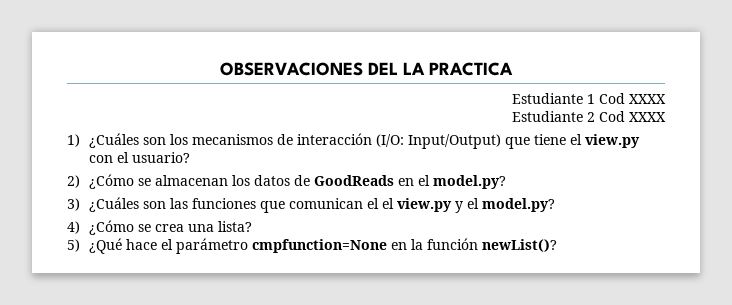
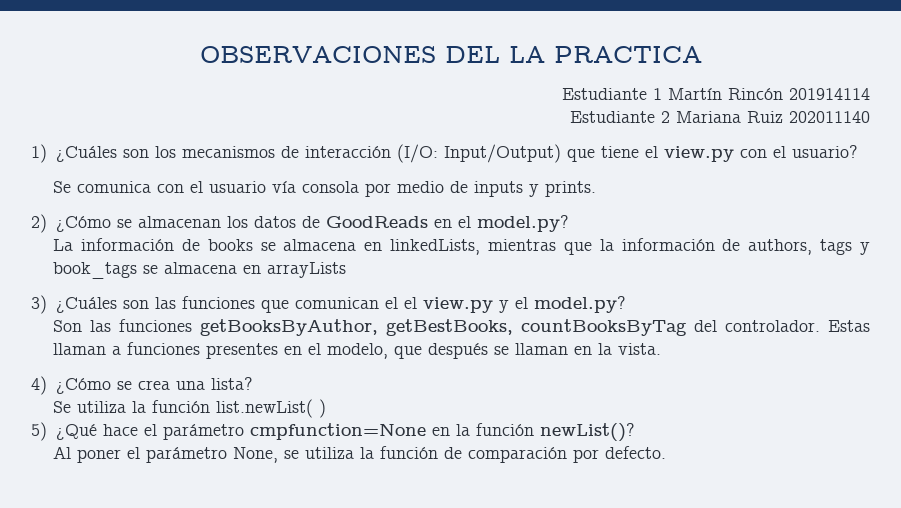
- Estudiante 1 Cod XXXX
+ Estudiante 1 Martín Rincón 201914114
- Estudiante 2 Cod XXXX
+ Estudiante 2 Mariana Ruiz 202011140
+ Se comunica con el usuario vía consola por medio de inputs y prints.
+ La información de books se almacena en linkedLists, mientras que la información de authors, tags y book_tags se almacena en arrayLists
+ Son las funciones getBooksByAuthor, getBestBooks, countBooksByTag del controlador. Estas llaman a funciones presentes en el modelo, que después se llaman en la vista.
+ Se utiliza la función list.newList( )
+ Al poner el parámetro None, se utiliza la función de comparación por defecto.

